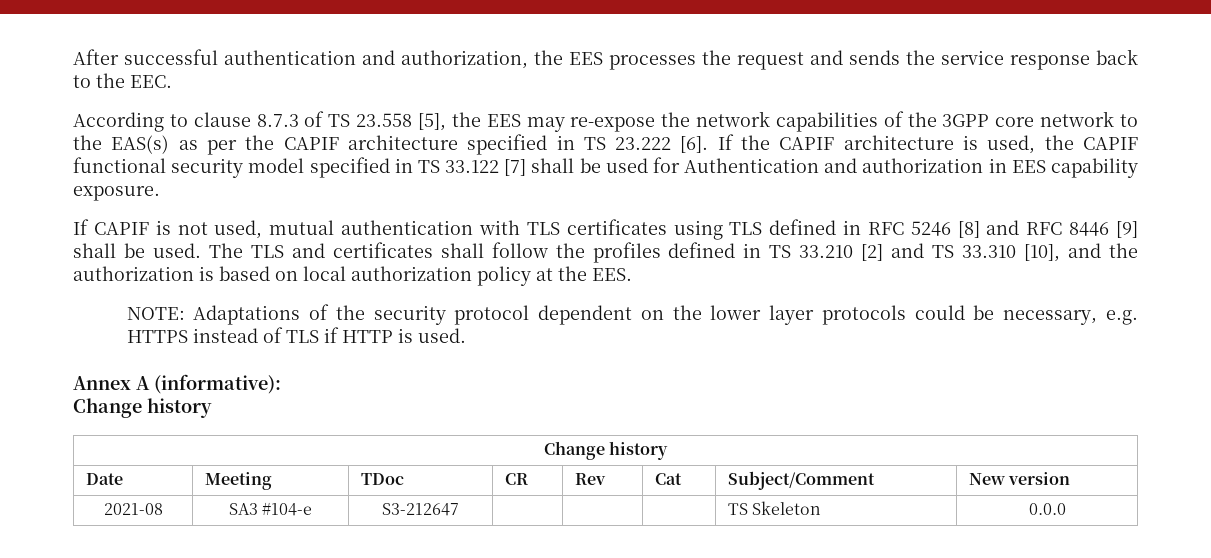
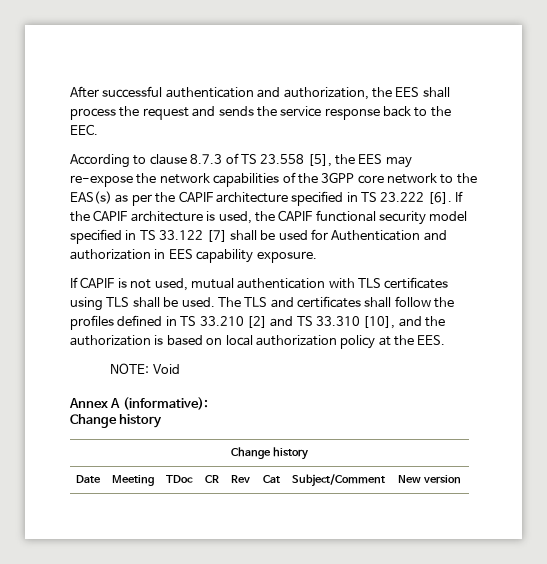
- After successful authentication and authorization, the EES processes the request and sends the service response back to the EEC.
+ After successful authentication and authorization, the EES shall process the request and sends the service response back to the EEC.
- If CAPIF is not used, mutual authentication with TLS certificates using TLS defined in RFC 5246 [8] and RFC 8446 [9] shall be used.
+ If CAPIF is not used, mutual authentication with TLS certificates using TLS shall be used.
- NOTE: Adaptations of the security protocol dependent on the lower layer protocols could be necessary, e.g. HTTPS instead of TLS if HTTP is used.
+ NOTE: Void
- 2021-08 | SA3 #104-e | S3-212647 | | | | TS Skeleton | 0.0.0

